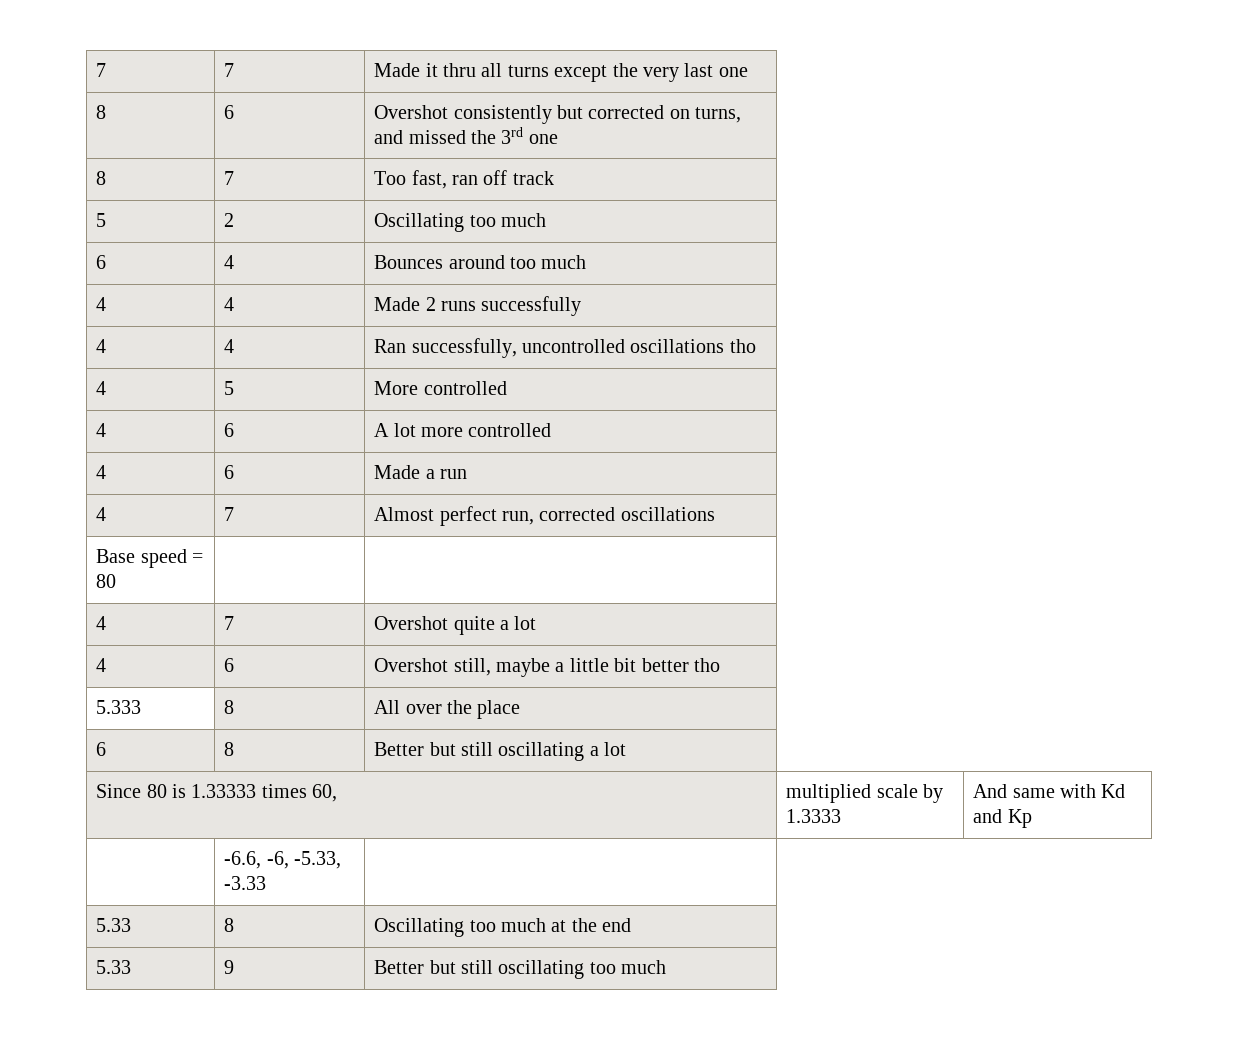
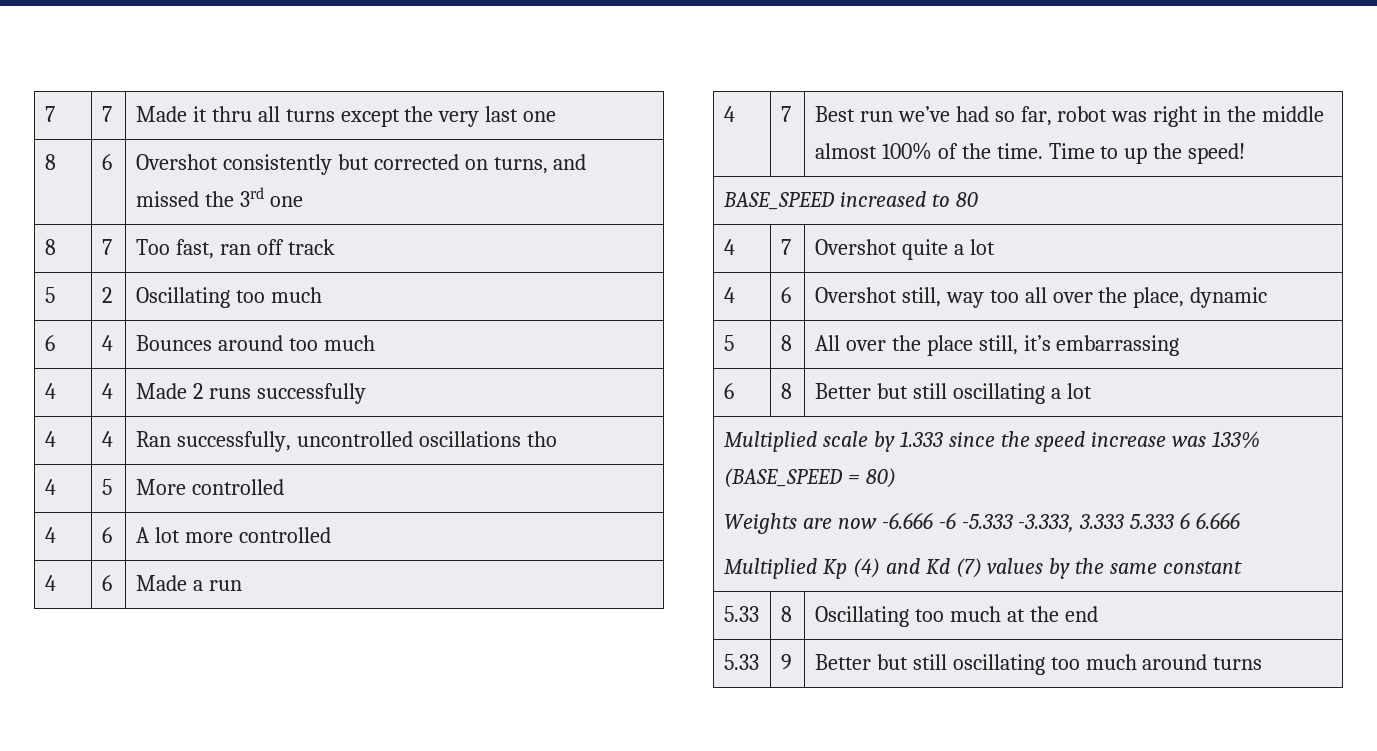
- 4 | 7 | Almost perfect run, corrected oscillations
- Base speed = 80 | |
+ 4 | 7 | Best run we’ve had so far, robot was right in the middle almost 100% of the time. Time to up the speed!
+ BASE_SPEED increased to 80
- 4 | 6 | Overshot still, maybe a little bit better tho
- 5.333 | 8 | All over the place
+ 4 | 6 | Overshot still, way too all over the place, dynamic
+ 5 | 8 | All over the place still, it’s embarrassing
- Since 80 is 1.33333 times 60, | multiplied scale by 1.3333 | And same with Kd and Kp
- | -6.6, -6, -5.33, -3.33 |
+ Multiplied scale by 1.333 since the speed increase was 133% (BASE_SPEED = 80)
+ Weights are now -6.666 -6 -5.333 -3.333, 3.333 5.333 6 6.666
+ Multiplied Kp (4) and Kd (7) values by the same constant
- 5.33 | 9 | Better but still oscillating too much
+ 5.33 | 9 | Better but still oscillating too much around turns

